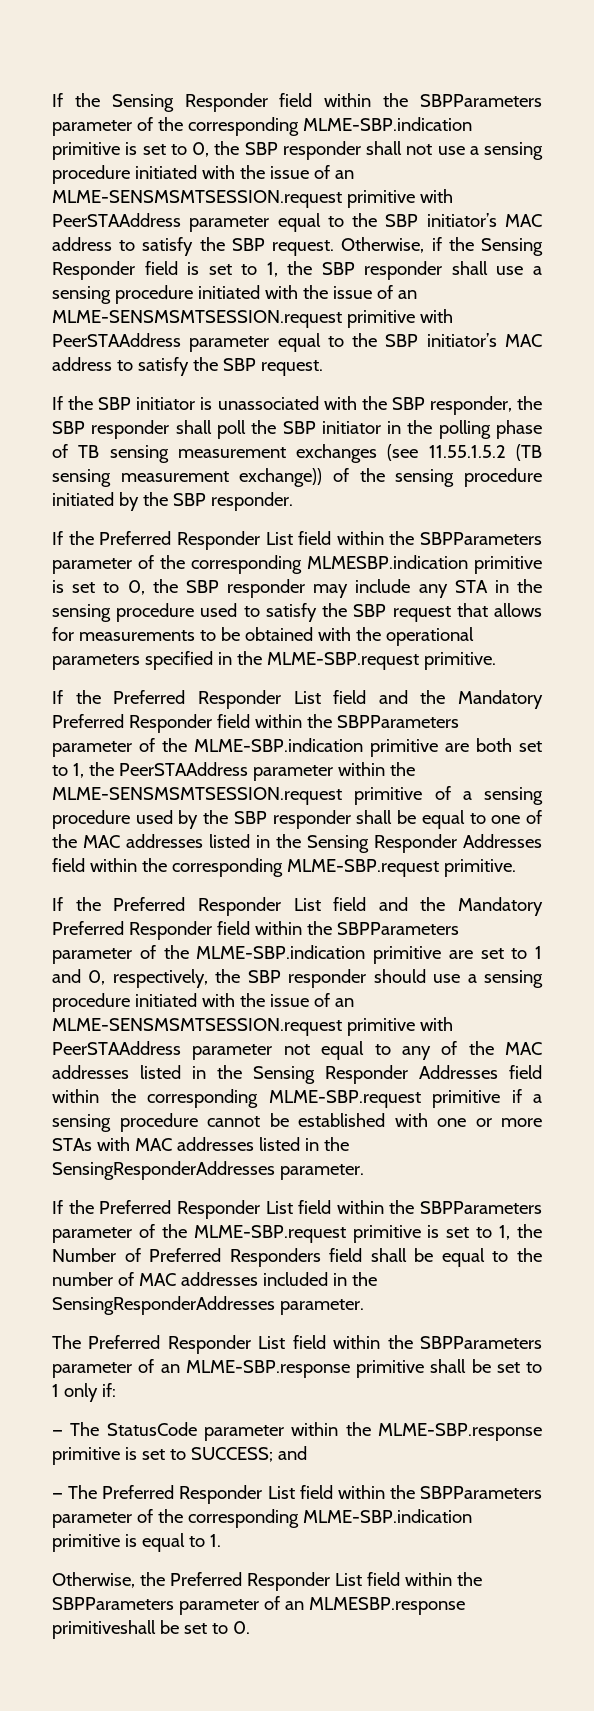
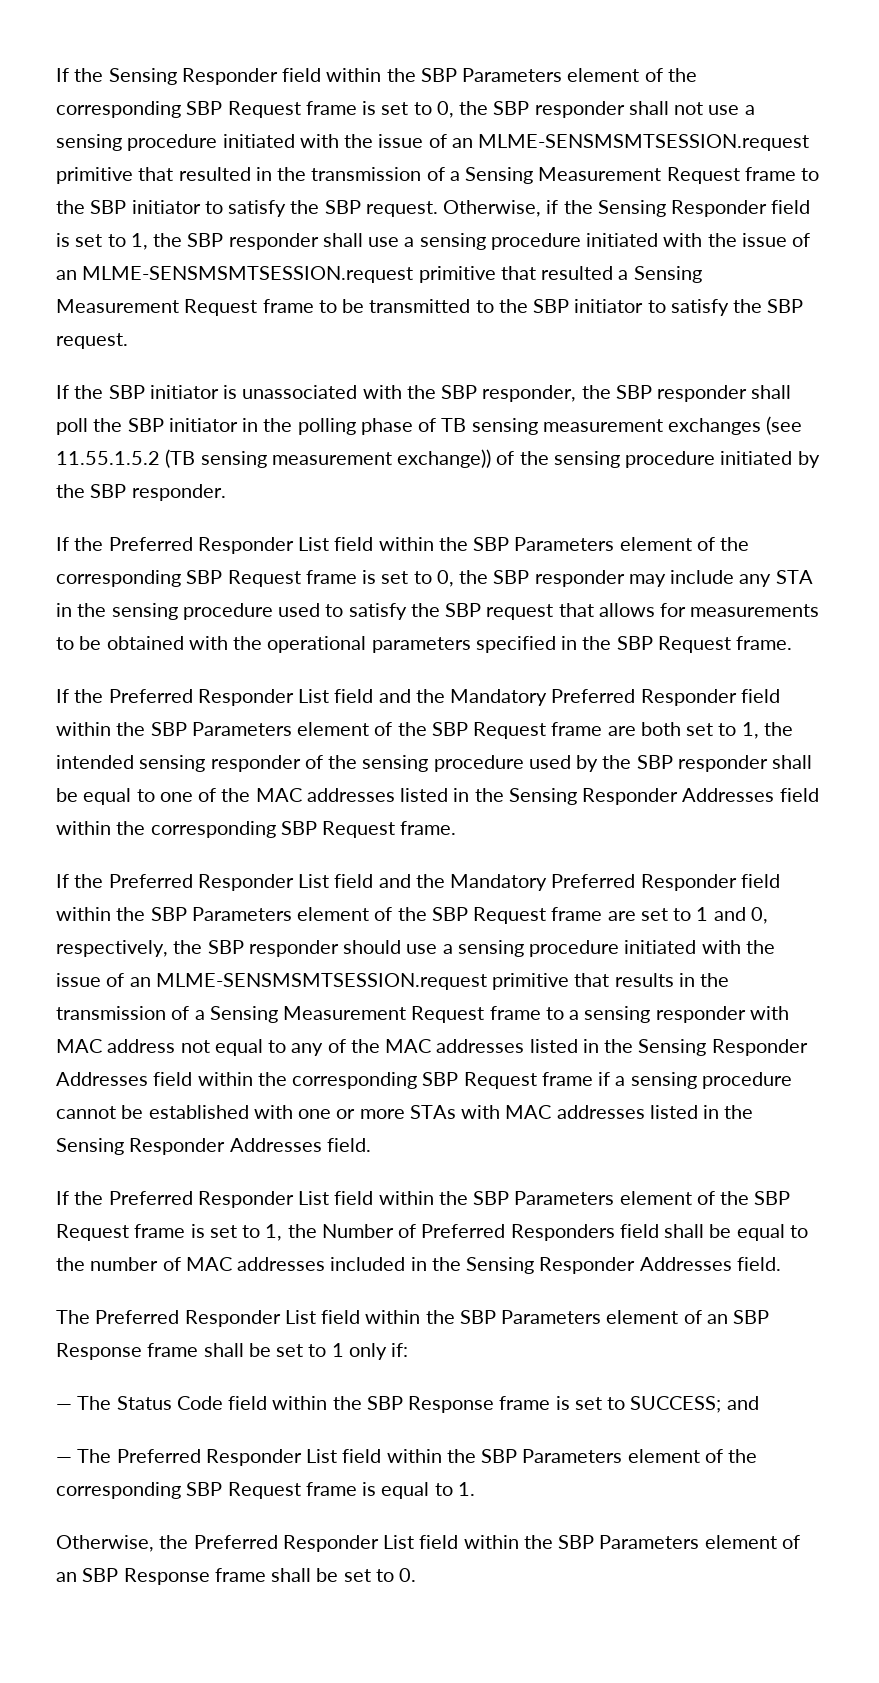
- If the Sensing Responder field within the SBPParameters parameter of the corresponding MLME-SBP.indication primitive is set to 0, the SBP responder shall not use a sensing procedure initiated with the issue of an MLME-SENSMSMTSESSION.request primitive with PeerSTAAddress parameter equal to the SBP initiator’s MAC address to satisfy the SBP request.
+ If the Sensing Responder field within the SBP Parameters element of the corresponding SBP Request frame is set to 0, the SBP responder shall not use a sensing procedure initiated with the issue of an MLME-SENSMSMTSESSION.request primitive that resulted in the transmission of a Sensing Measurement Request frame to the SBP initiator to satisfy the SBP request.
- Otherwise, if the Sensing Responder field is set to 1, the SBP responder shall use a sensing procedure initiated with the issue of an MLME-SENSMSMTSESSION.request primitive with PeerSTAAddress parameter equal to the SBP initiator’s MAC address to satisfy the SBP request.
+ Otherwise, if the Sensing Responder field is set to 1, the SBP responder shall use a sensing procedure initiated with the issue of an MLME-SENSMSMTSESSION.request primitive that resulted a Sensing Measurement Request frame to be transmitted to the SBP initiator to satisfy the SBP request.
- If the Preferred Responder List field within the SBPParameters parameter of the corresponding MLMESBP.indication primitive is set to 0, the SBP responder may include any STA in the sensing procedure used to satisfy the SBP request that allows for measurements to be obtained with the operational parameters specified in the MLME-SBP.request primitive.
+ If the Preferred Responder List field within the SBP Parameters element of the corresponding SBP Request frame is set to 0, the SBP responder may include any STA in the sensing procedure used to satisfy the SBP request that allows for measurements to be obtained with the operational parameters specified in the SBP Request frame.
- If the Preferred Responder List field and the Mandatory Preferred Responder field within the SBPParameters parameter of the MLME-SBP.indication primitive are both set to 1, the PeerSTAAddress parameter within the MLME-SENSMSMTSESSION.request primitive of a sensing procedure used by the SBP responder shall be equal to one of the MAC addresses listed in the Sensing Responder Addresses field within the corresponding MLME-SBP.request primitive.
+ If the Preferred Responder List field and the Mandatory Preferred Responder field within the SBP Parameters element of the SBP Request frame are both set to 1, the intended sensing responder of the sensing procedure used by the SBP responder shall be equal to one of the MAC addresses listed in the Sensing Responder Addresses field within the corresponding SBP Request frame.
- If the Preferred Responder List field and the Mandatory Preferred Responder field within the SBPParameters parameter of the MLME-SBP.indication primitive are set to 1 and 0, respectively, the SBP responder should use a sensing procedure initiated with the issue of an MLME-SENSMSMTSESSION.request primitive with PeerSTAAddress parameter not equal to any of the MAC addresses listed in the Sensing Responder Addresses field within the corresponding MLME-SBP.request primitive if a sensing procedure cannot be established with one or more STAs with MAC addresses listed in the SensingResponderAddresses parameter.
- If the Preferred Responder List field within the SBPParameters parameter of the MLME-SBP.request primitive is set to 1, the Number of Preferred Responders field shall be equal to the number of MAC addresses included in the SensingResponderAddresses parameter.
- The Preferred Responder List field within the SBPParameters parameter of an MLME-SBP.response primitive shall be set to 1 only if:
+ If the Preferred Responder List field and the Mandatory Preferred Responder field within the SBP Parameters element of the SBP Request frame are set to 1 and 0, respectively, the SBP responder should use a sensing procedure initiated with the issue of an MLME-SENSMSMTSESSION.request primitive that results in the transmission of a Sensing Measurement Request frame to a sensing responder with MAC address not equal to any of the MAC addresses listed in the Sensing Responder Addresses field within the corresponding SBP Request frame if a sensing procedure cannot be established with one or more STAs with MAC addresses listed in the Sensing Responder Addresses field.
+ If the Preferred Responder List field within the SBP Parameters element of the SBP Request frame is set to 1, the Number of Preferred Responders field shall be equal to the number of MAC addresses included in the Sensing Responder Addresses field.
+ The Preferred Responder List field within the SBP Parameters element of an SBP Response frame shall be set to 1 only if:
- — The StatusCode parameter within the MLME-SBP.response primitive is set to SUCCESS; and
+ — The Status Code field within the SBP Response frame is set to SUCCESS; and
- — The Preferred Responder List field within the SBPParameters parameter of the corresponding MLME-SBP.indication primitive is equal to 1.
+ — The Preferred Responder List field within the SBP Parameters element of the corresponding SBP Request frame is equal to 1.
- Otherwise, the Preferred Responder List field within the SBPParameters parameter of an MLMESBP.response primitiveshall be set to 0.
+ Otherwise, the Preferred Responder List field within the SBP Parameters element of an SBP Response frame shall be set to 0.

